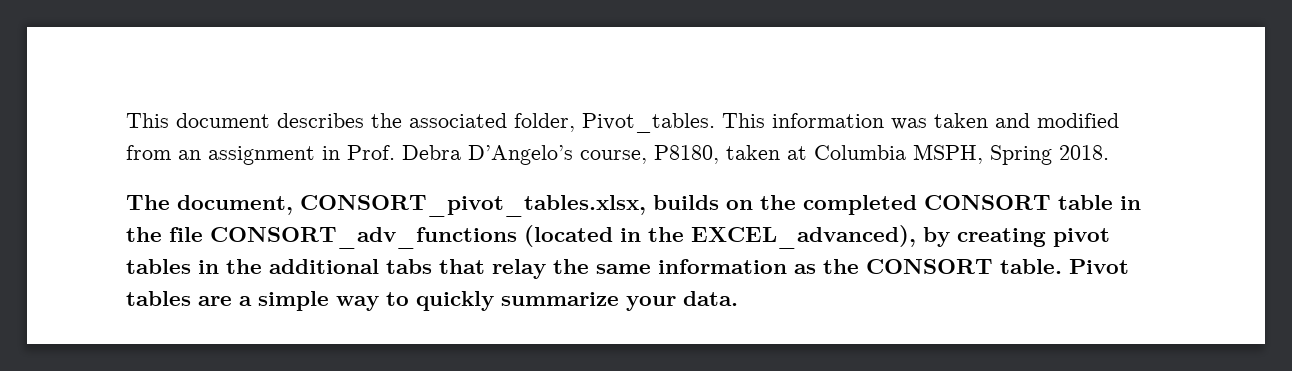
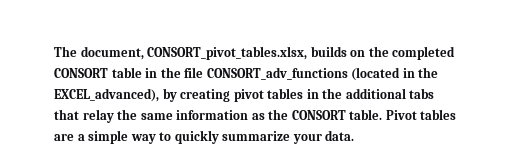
- This document describes the associated folder, Pivot_tables. This information was taken and modified from an assignment in Prof. Debra D’Angelo’s course, P8180, taken at Columbia MSPH, Spring 2018.

